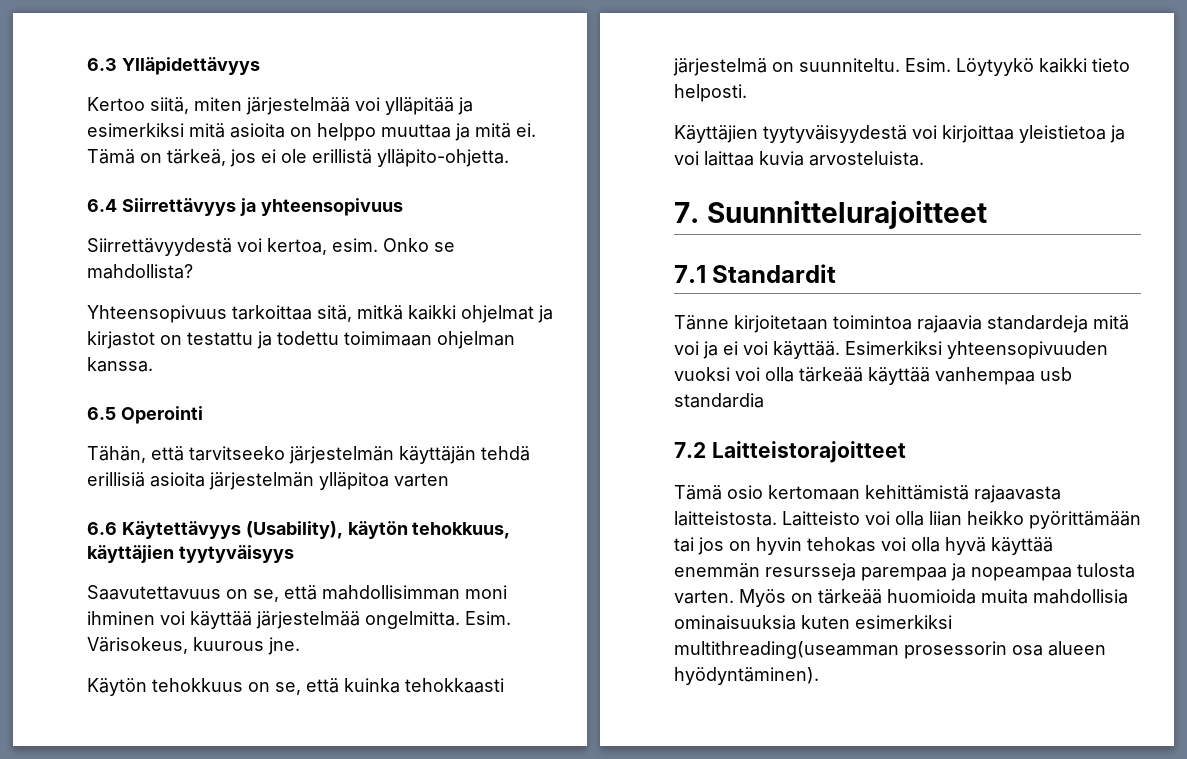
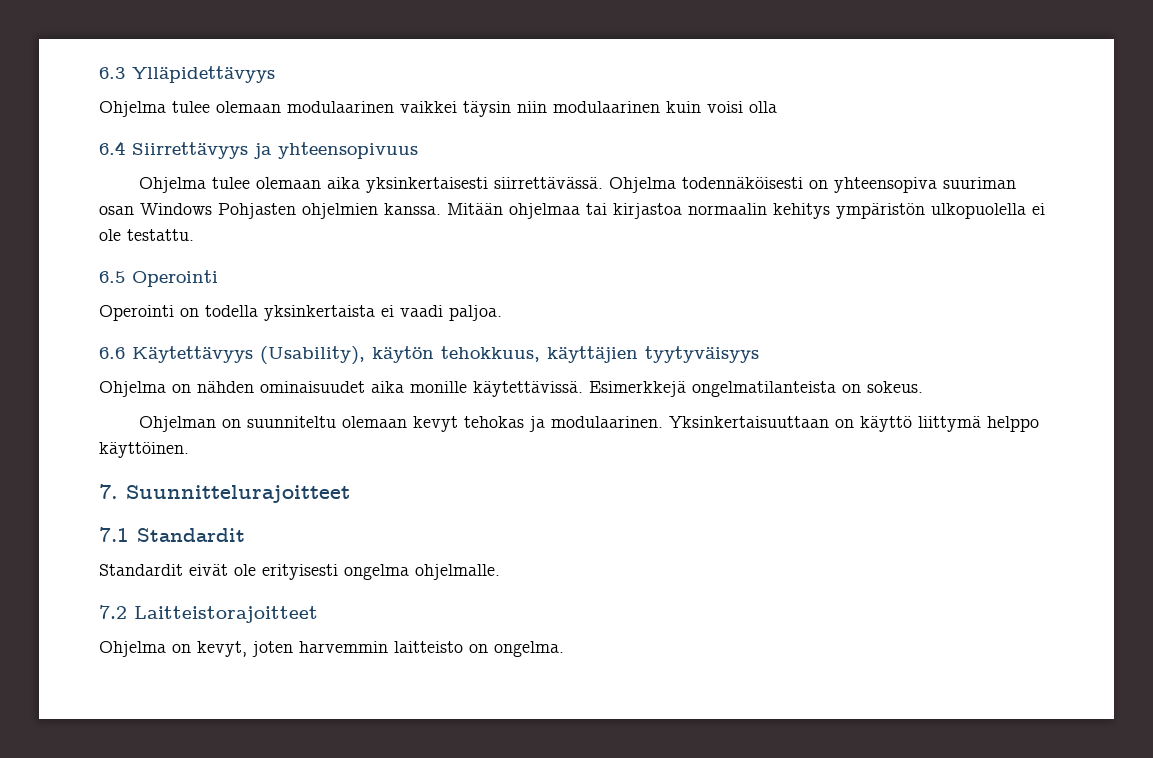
- Kertoo siitä, miten järjestelmää voi ylläpitää ja esimerkiksi mitä asioita on helppo muuttaa ja mitä ei. Tämä on tärkeä, jos ei ole erillistä ylläpito-ohjetta.
+ Ohjelma tulee olemaan modulaarinen vaikkei täysin niin modulaarinen kuin voisi olla
  6.4 Siirrettävyys ja yhteensopivuus
- Siirrettävyydestä voi kertoa, esim. Onko se mahdollista?
- Yhteensopivuus tarkoittaa sitä, mitkä kaikki ohjelmat ja kirjastot on testattu ja todettu toimimaan ohjelman kanssa.
+ Ohjelma tulee olemaan aika yksinkertaisesti siirrettävässä. Ohjelma todennäköisesti on yhteensopiva suuriman osan Windows Pohjasten ohjelmien kanssa. Mitään ohjelmaa tai kirjastoa normaalin kehitys ympäristön ulkopuolella ei ole testattu.
  6.5 Operointi
- Tähän, että tarvitseeko järjestelmän käyttäjän tehdä erillisiä asioita järjestelmän ylläpitoa varten
+ Operointi on todella yksinkertaista ei vaadi paljoa.
- Saavutettavuus on se, että mahdollisimman moni ihminen voi käyttää järjestelmää ongelmitta. Esim. Värisokeus, kuurous jne.
- Käytön tehokkuus on se, että kuinka tehokkaasti järjestelmä on suunniteltu. Esim. Löytyykö kaikki tieto helposti.
- Käyttäjien tyytyväisyydestä voi kirjoittaa yleistietoa ja voi laittaa kuvia arvosteluista.
+ Ohjelma on nähden ominaisuudet aika monille käytettävissä. Esimerkkejä ongelmatilanteista on sokeus.
+ Ohjelman on suunniteltu olemaan kevyt tehokas ja modulaarinen. Yksinkertaisuuttaan on käyttö liittymä helppo käyttöinen.
  7. Suunnittelurajoitteet
  7.1 Standardit
- Tänne kirjoitetaan toimintoa rajaavia standardeja mitä voi ja ei voi käyttää. Esimerkiksi yhteensopivuuden vuoksi voi olla tärkeää käyttää vanhempaa usb standardia
+ Standardit eivät ole erityisesti ongelma ohjelmalle.
  7.2 Laitteistorajoitteet
- Tämä osio kertomaan kehittämistä rajaavasta laitteistosta. Laitteisto voi olla liian heikko pyörittämään tai jos on hyvin tehokas voi olla hyvä käyttää enemmän resursseja parempaa ja nopeampaa tulosta varten. Myös on tärkeää huomioida muita mahdollisia ominaisuuksia kuten esimerkiksi multithreading(useamman prosessorin osa alueen hyödyntäminen).
+ Ohjelma on kevyt, joten harvemmin laitteisto on ongelma.

